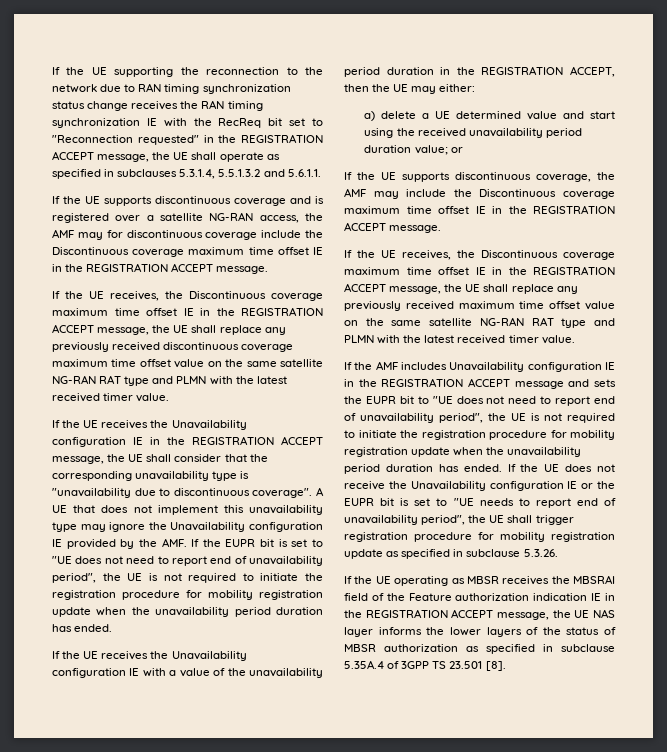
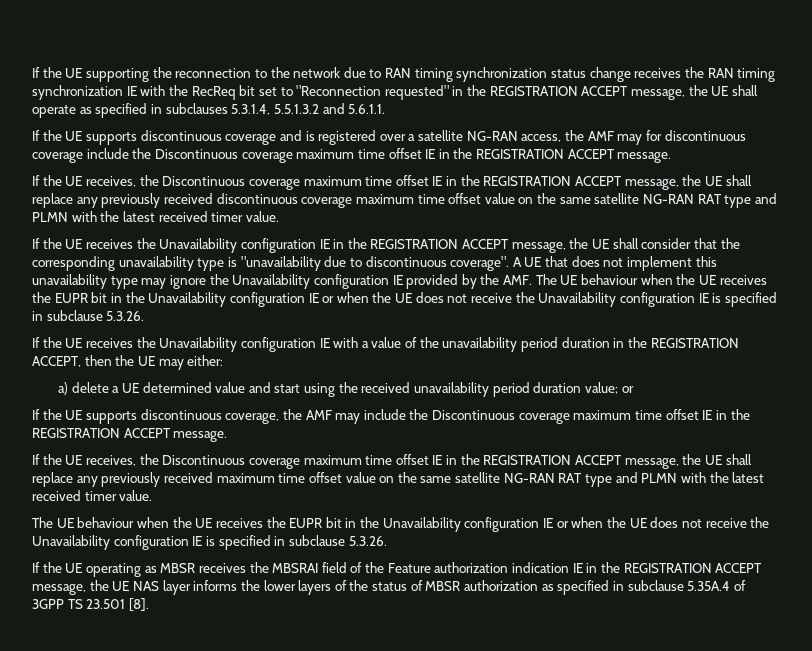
- A UE that does not implement this unavailability type may ignore the Unavailability configuration IE provided by the AMF. If the EUPR bit is set to "UE does not need to report end of unavailability period", the UE is not required to initiate the registration procedure for mobility registration update when the unavailability period duration has ended.
+ A UE that does not implement this unavailability type may ignore the Unavailability configuration IE provided by the AMF. The UE behaviour when the UE receives the EUPR bit in the Unavailability configuration IE or when the UE does not receive the Unavailability configuration IE is specified in subclause 5.3.26.
  If the UE receives, the Discontinuous coverage maximum time offset IE in the REGISTRATION ACCEPT message, the UE shall replace any previously received maximum time offset value on the same satellite NG-RAN RAT type and PLMN with the latest received timer value.
- If the AMF includes Unavailability configuration IE in the REGISTRATION ACCEPT message and sets the EUPR bit to "UE does not need to report end of unavailability period", the UE is not required to initiate the registration procedure for mobility registration update when the unavailability period duration has ended. If the UE does not receive the Unavailability configuration IE or the EUPR bit is set to "UE needs to report end of unavailability period", the UE shall trigger registration procedure for mobility registration update as specified in subclause 5.3.26.
+ The UE behaviour when the UE receives the EUPR bit in the Unavailability configuration IE or when the UE does not receive the Unavailability configuration IE is specified in subclause 5.3.26.

